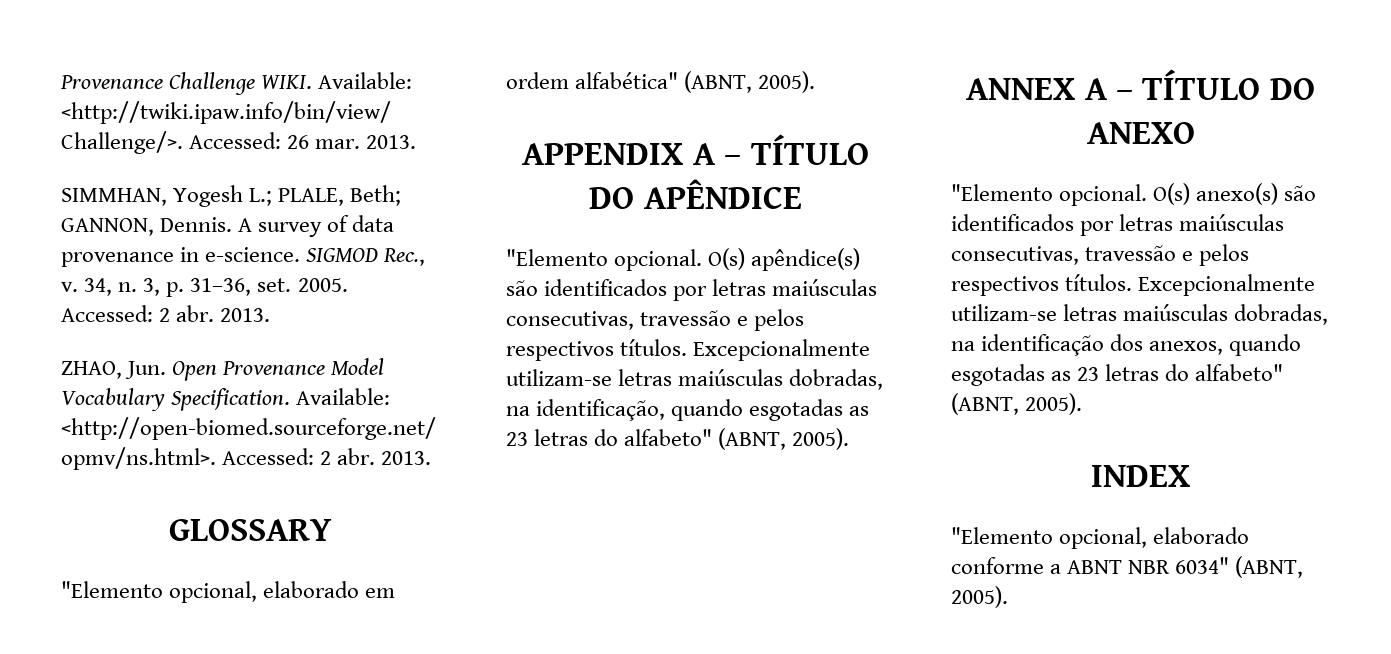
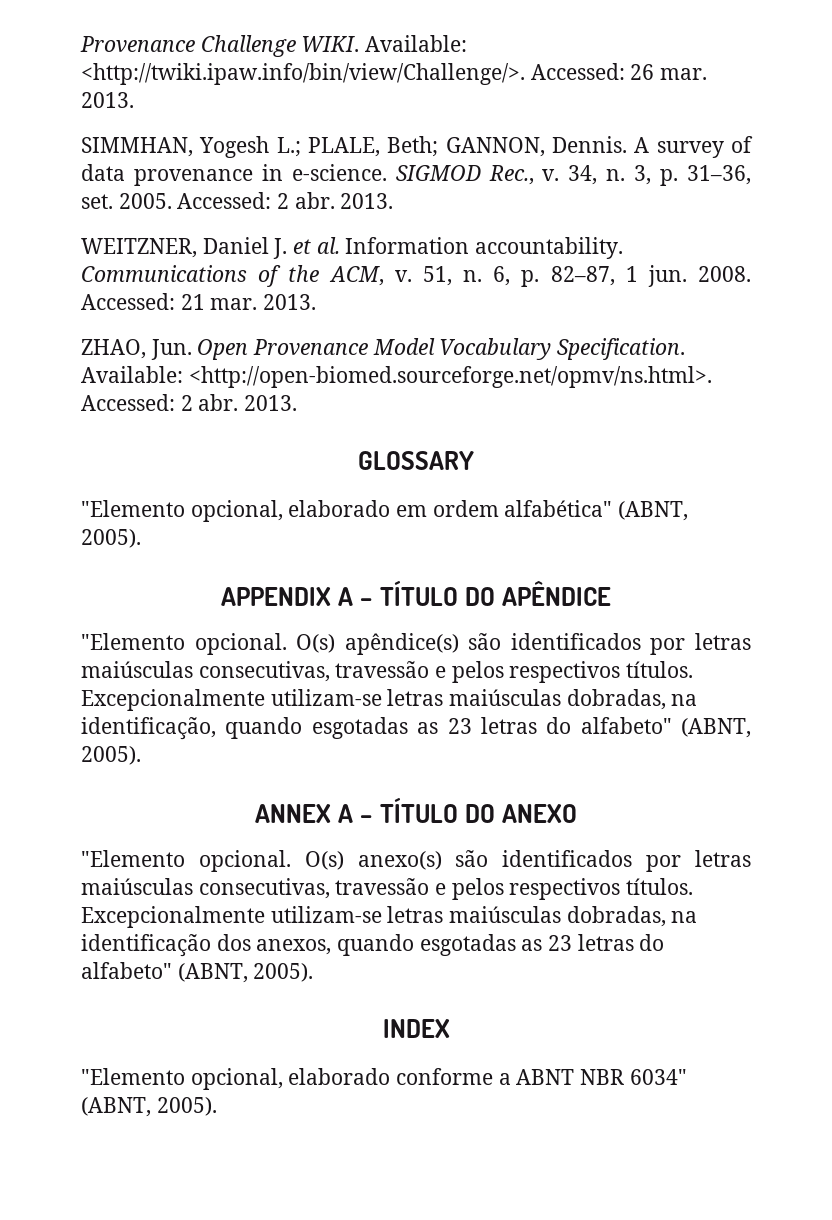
+ WEITZNER, Daniel J. et al. Information accountability. Communications of the ACM, v. 51, n. 6, p. 82–87, 1 jun. 2008. Accessed: 21 mar. 2013.

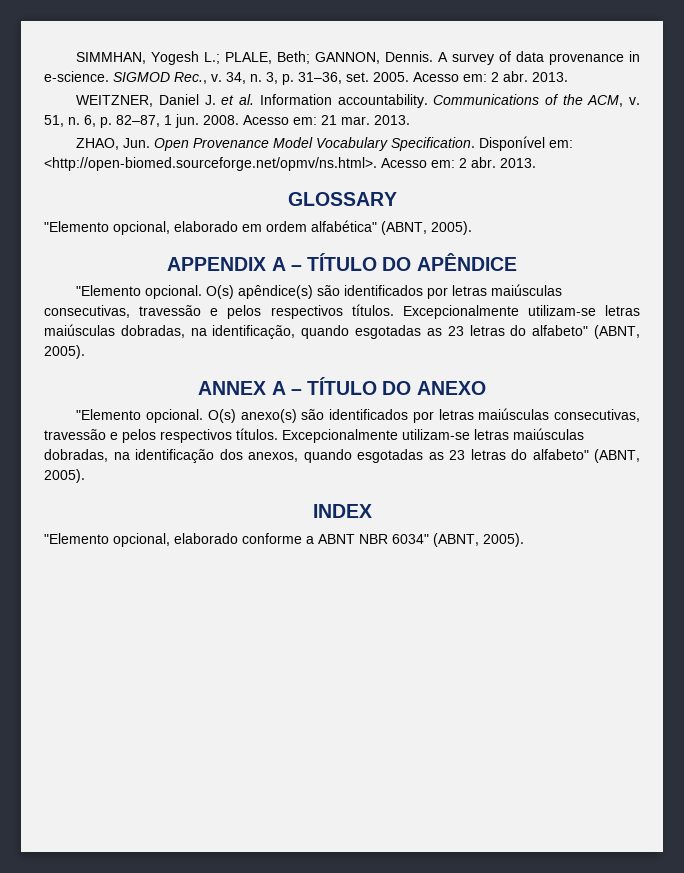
- Provenance Challenge WIKI. Available: <http://twiki.ipaw.info/bin/view/Challenge/>. Accessed: 26 mar. 2013.
- 2005. Accessed: 2 abr.
+ 2005. Acesso em: 2 abr.
- Accessed: 21 mar.
+ Acesso em: 21 mar.
- Available: <http://open-biomed.sourceforge.net/opmv/ns.html>. Accessed: 2 abr.
+ Disponível em: <http://open-biomed.sourceforge.net/opmv/ns.html>. Acesso em: 2 abr.

